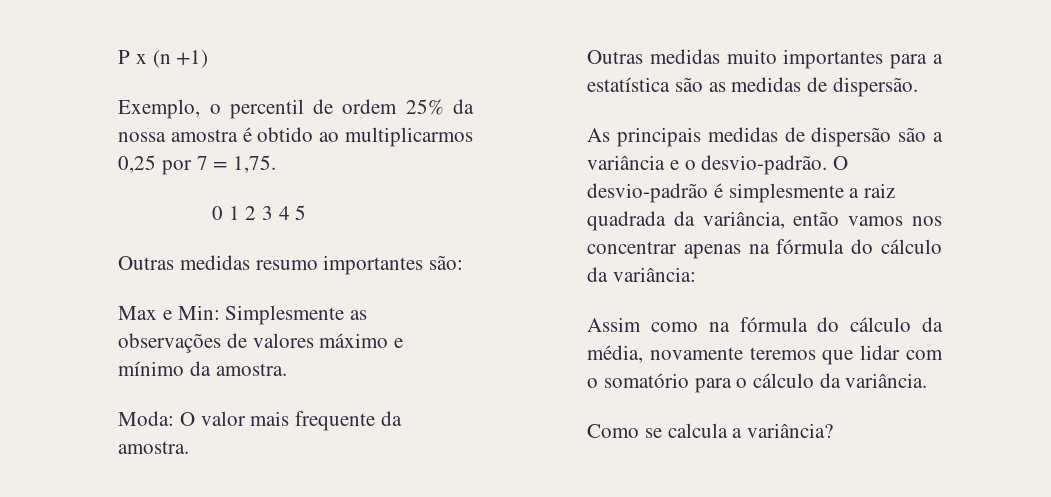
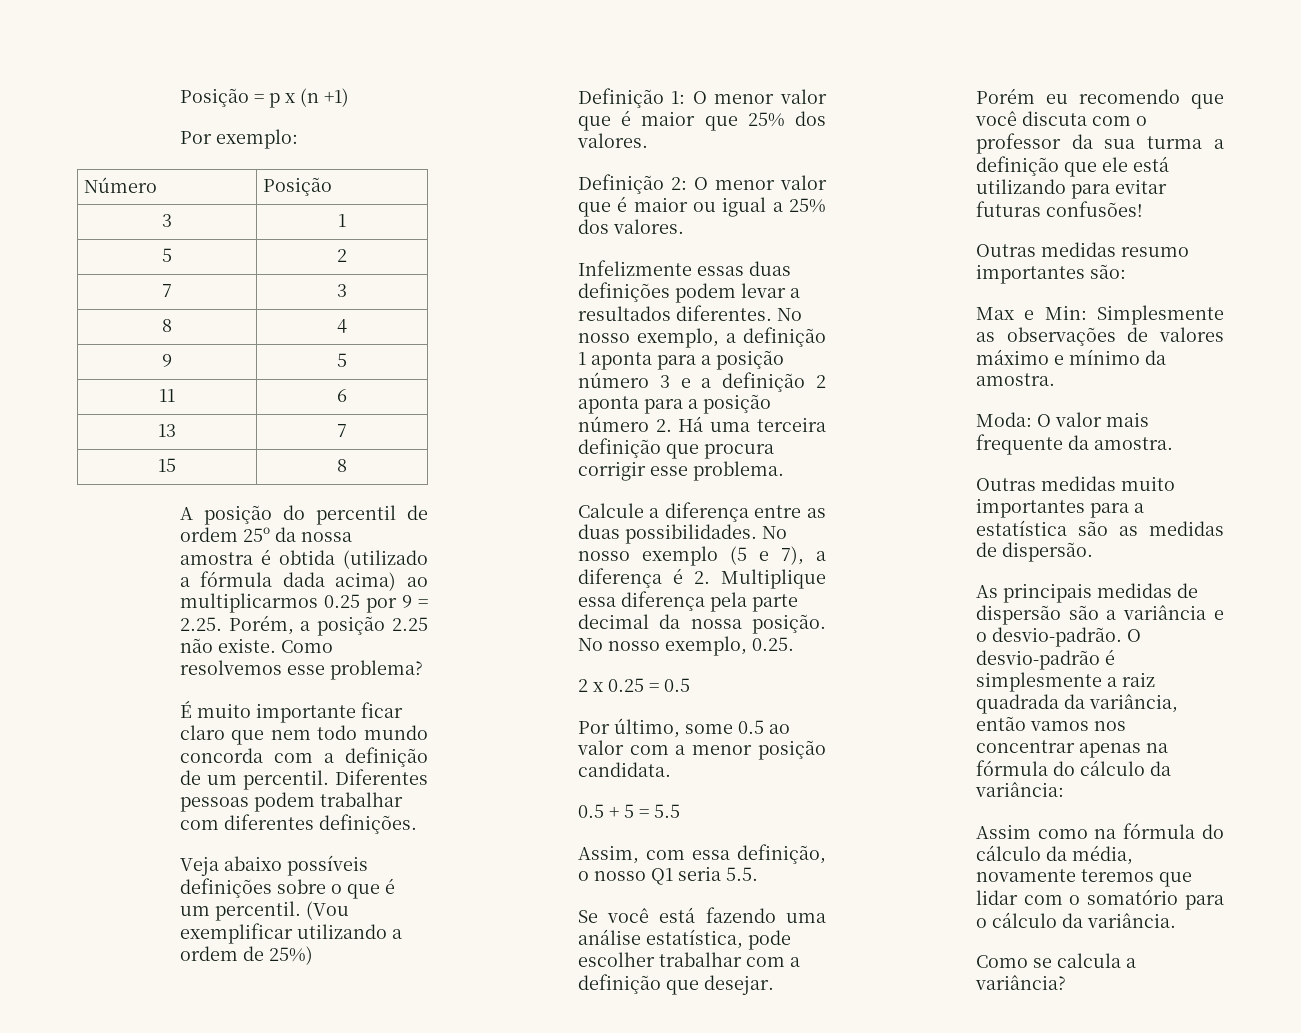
- P x (n +1)
+ Posição = p x (n +1)
- Exemplo, o percentil de ordem 25% da nossa amostra é obtido ao multiplicarmos 0,25 por 7 = 1,75.
- 0 1 2 3 4 5
+ Por exemplo:
+ Número | Posição
+ 3 | 1
+ 5 | 2
+ 7 | 3
+ 8 | 4
+ 9 | 5
+ 11 | 6
+ 13 | 7
+ 15 | 8
+ A posição do percentil de ordem 25º da nossa amostra é obtida (utilizado a fórmula dada acima) ao multiplicarmos 0.25 por 9 = 2.25. Porém, a posição 2.25 não existe. Como resolvemos esse problema?
+ É muito importante ficar claro que nem todo mundo concorda com a definição de um percentil. Diferentes pessoas podem trabalhar com diferentes definições.
+ Veja abaixo possíveis definições sobre o que é um percentil. (Vou exemplificar utilizando a ordem de 25%)
+ Definição 1: O menor valor que é maior que 25% dos valores.
+ Definição 2: O menor valor que é maior ou igual a 25% dos valores.
+ Infelizmente essas duas definições podem levar a resultados diferentes. No nosso exemplo, a definição 1 aponta para a posição número 3 e a definição 2 aponta para a posição número 2. Há uma terceira definição que procura corrigir esse problema.
+ Calcule a diferença entre as duas possibilidades. No nosso exemplo (5 e 7), a diferença é 2. Multiplique essa diferença pela parte decimal da nossa posição. No nosso exemplo, 0.25.
+ 2 x 0.25 = 0.5
+ Por último, some 0.5 ao valor com a menor posição candidata.
+ 0.5 + 5 = 5.5
+ Assim, com essa definição, o nosso Q1 seria 5.5.
+ Se você está fazendo uma análise estatística, pode escolher trabalhar com a definição que desejar. Porém eu recomendo que você discuta com o professor da sua turma a definição que ele está utilizando para evitar futuras confusões!

